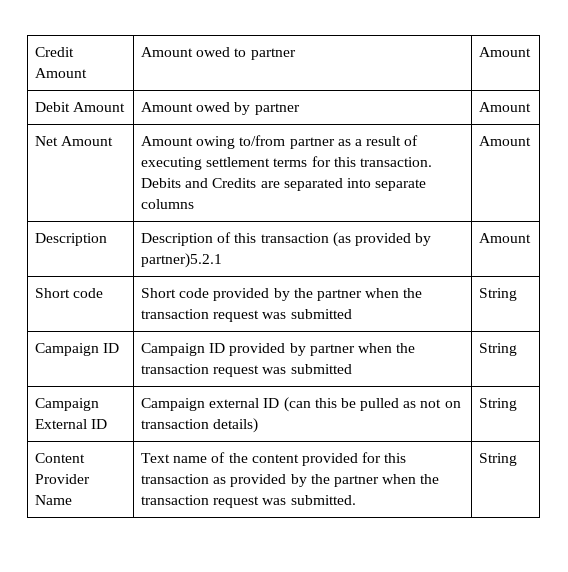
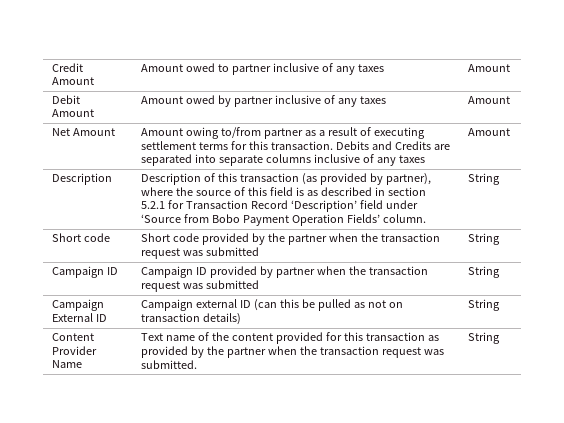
- Credit Amount | Amount owed to partner | Amount
+ Credit Amount | Amount owed to partner inclusive of any taxes | Amount
- Debit Amount | Amount owed by partner | Amount
+ Debit Amount | Amount owed by partner inclusive of any taxes | Amount
- Net Amount | Amount owing to/from partner as a result of executing settlement terms for this transaction. Debits and Credits are separated into separate columns | Amount
+ Net Amount | Amount owing to/from partner as a result of executing settlement terms for this transaction. Debits and Credits are separated into separate columns inclusive of any taxes | Amount
- Description | Description of this transaction (as provided by partner)5.2.1 | Amount
+ Description | Description of this transaction (as provided by partner), where the source of this field is as described in section 5.2.1 for Transaction Record ‘Description’ field under ‘Source from Bobo Payment Operation Fields’ column. | String

